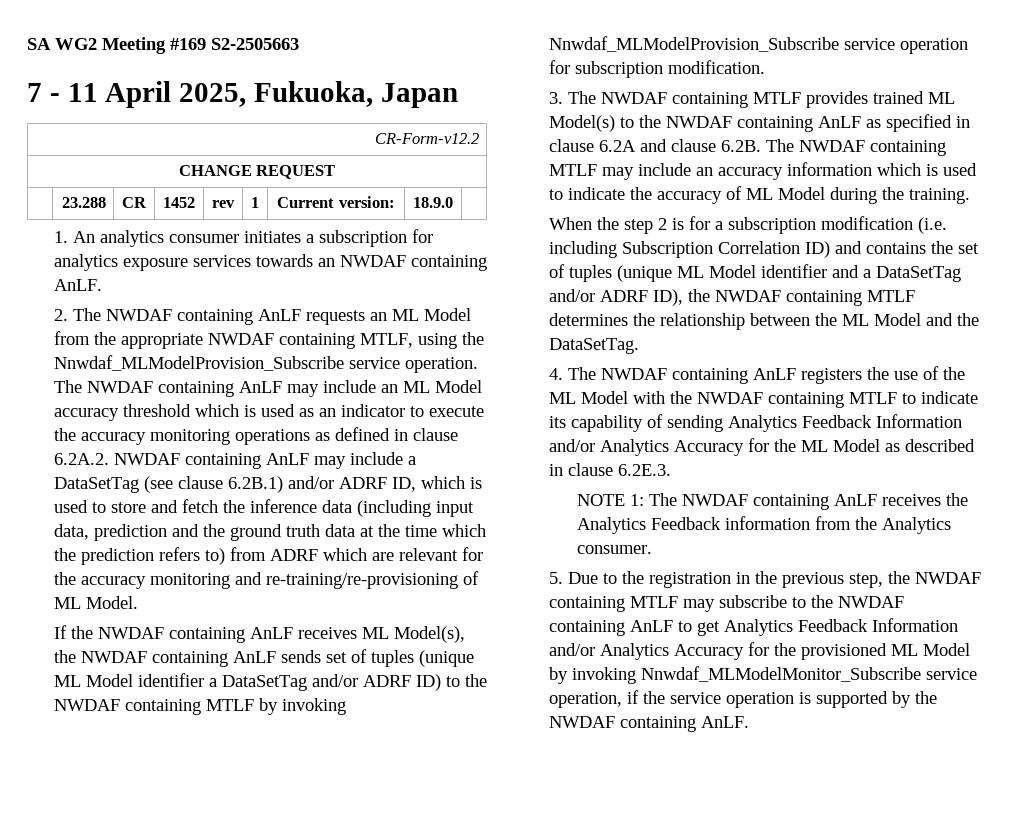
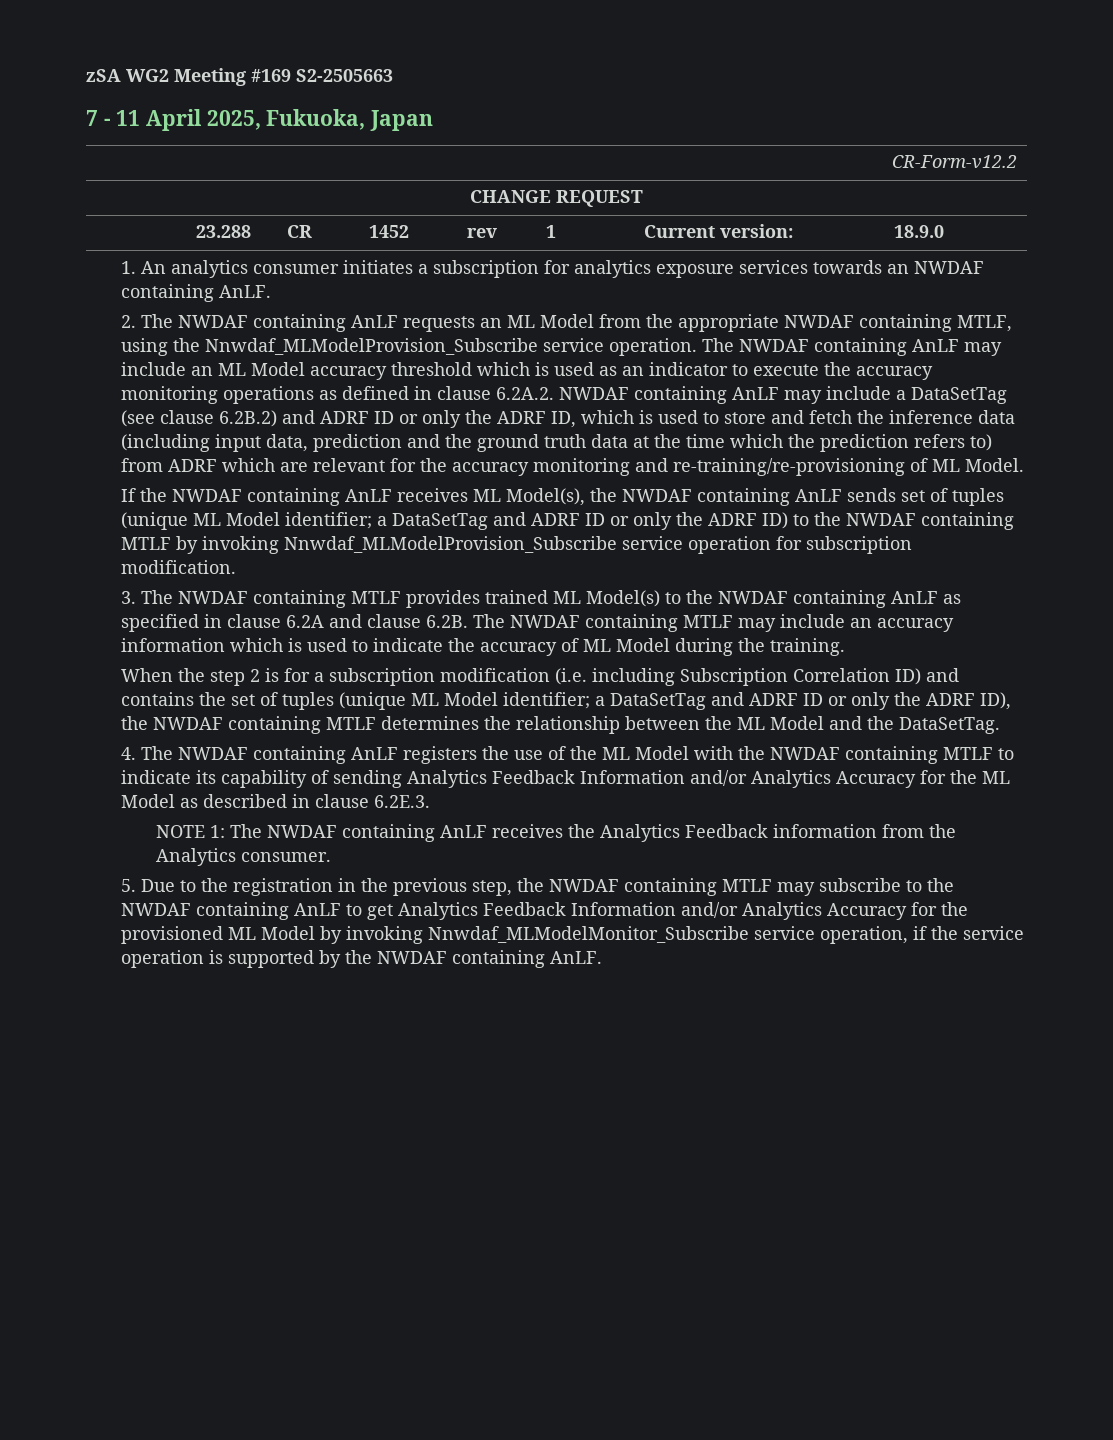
- SA WG2 Meeting #169 S2-2505663
+ zSA WG2 Meeting #169 S2-2505663
- The NWDAF containing AnLF may include an ML Model accuracy threshold which is used as an indicator to execute the accuracy monitoring operations as defined in clause 6.2A.2. NWDAF containing AnLF may include a DataSetTag (see clause 6.2B.1) and/or ADRF ID, which is used to store and fetch the inference data (including input data, prediction and the ground truth data at the time which the prediction refers to) from ADRF which are relevant for the accuracy monitoring and re-training/re-provisioning of ML Model.
+ The NWDAF containing AnLF may include an ML Model accuracy threshold which is used as an indicator to execute the accuracy monitoring operations as defined in clause 6.2A.2. NWDAF containing AnLF may include a DataSetTag (see clause 6.2B.2) and ADRF ID or only the ADRF ID, which is used to store and fetch the inference data (including input data, prediction and the ground truth data at the time which the prediction refers to) from ADRF which are relevant for the accuracy monitoring and re-training/re-provisioning of ML Model.
- If the NWDAF containing AnLF receives ML Model(s), the NWDAF containing AnLF sends set of tuples (unique ML Model identifier a DataSetTag and/or ADRF ID) to the NWDAF containing MTLF by invoking Nnwdaf_MLModelProvision_Subscribe service operation for subscription modification.
+ If the NWDAF containing AnLF receives ML Model(s), the NWDAF containing AnLF sends set of tuples (unique ML Model identifier; a DataSetTag and ADRF ID or only the ADRF ID) to the NWDAF containing MTLF by invoking Nnwdaf_MLModelProvision_Subscribe service operation for subscription modification.
- When the step 2 is for a subscription modification (i.e. including Subscription Correlation ID) and contains the set of tuples (unique ML Model identifier and a DataSetTag and/or ADRF ID), the NWDAF containing MTLF determines the relationship between the ML Model and the DataSetTag.
+ When the step 2 is for a subscription modification (i.e. including Subscription Correlation ID) and contains the set of tuples (unique ML Model identifier; a DataSetTag and ADRF ID or only the ADRF ID), the NWDAF containing MTLF determines the relationship between the ML Model and the DataSetTag.

